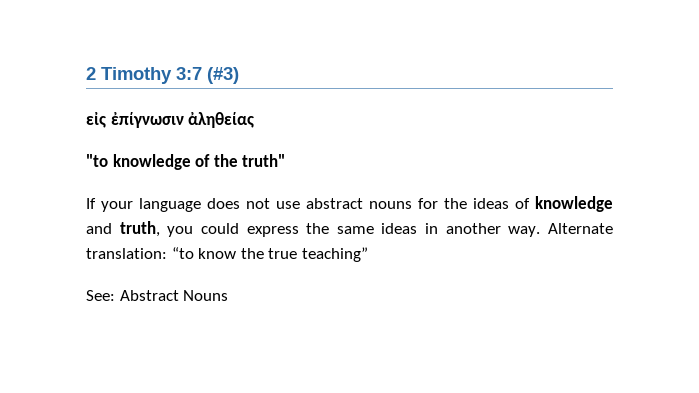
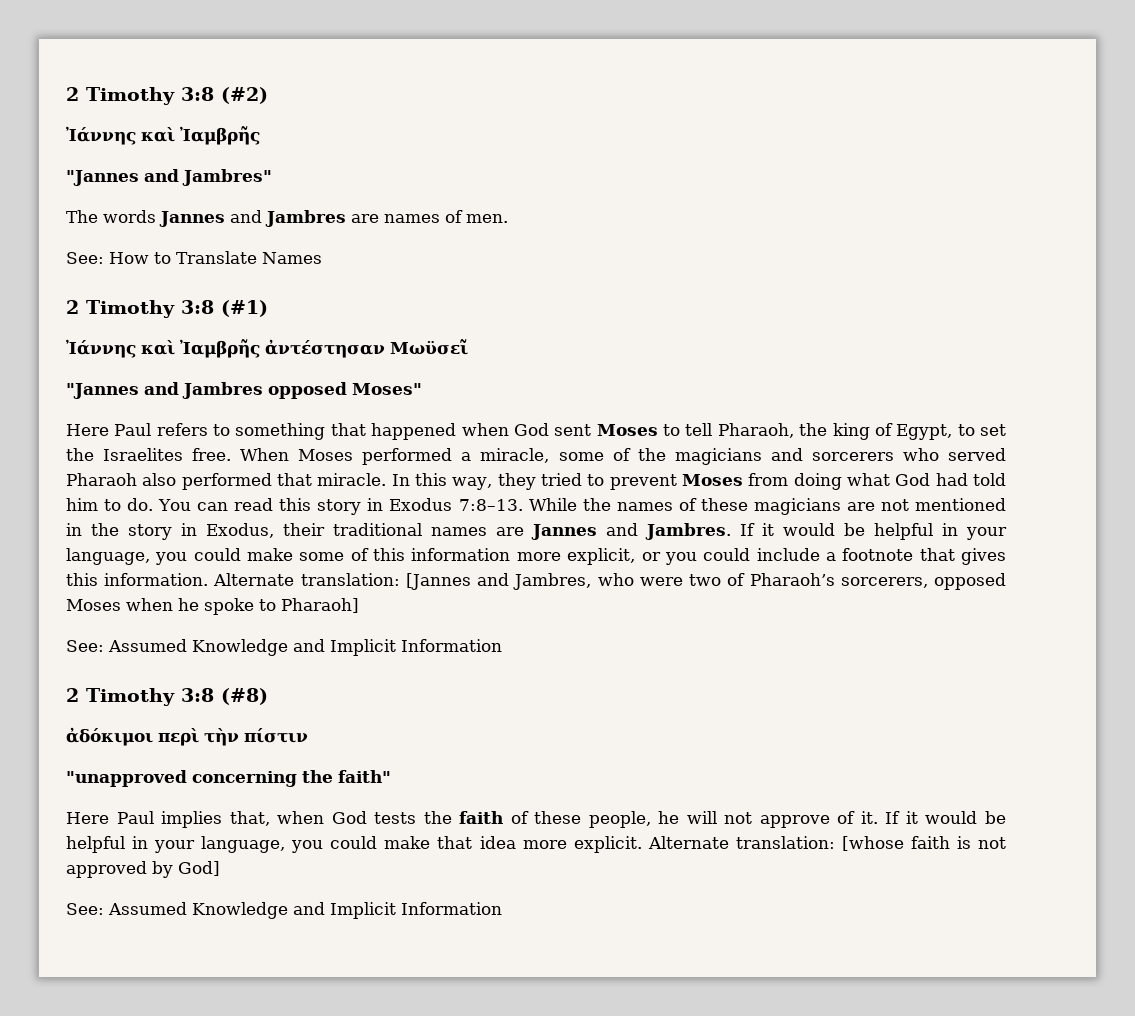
- 2 Timothy 3:7 (#3)
- εἰς ἐπίγνωσιν ἀληθείας
- "to knowledge of the truth"
- If your language does not use abstract nouns for the ideas of knowledge and truth, you could express the same ideas in another way. Alternate translation: “to know the true teaching”
- See: Abstract Nouns
+ 2 Timothy 3:8 (#2)
+ Ἰάννης καὶ Ἰαμβρῆς
+ "Jannes and Jambres"
+ The words Jannes and Jambres are names of men.
+ See: How to Translate Names
+ 2 Timothy 3:8 (#1)
+ Ἰάννης καὶ Ἰαμβρῆς ἀντέστησαν Μωϋσεῖ
+ "Jannes and Jambres opposed Moses"
+ Here Paul refers to something that happened when God sent Moses to tell Pharaoh, the king of Egypt, to set the Israelites free. When Moses performed a miracle, some of the magicians and sorcerers who served Pharaoh also performed that miracle. In this way, they tried to prevent Moses from doing what God had told him to do. You can read this story in Exodus 7:8–13. While the names of these magicians are not mentioned in the story in Exodus, their traditional names are Jannes and Jambres. If it would be helpful in your language, you could make some of this information more explicit, or you could include a footnote that gives this information. Alternate translation: [Jannes and Jambres, who were two of Pharaoh’s sorcerers, opposed Moses when he spoke to Pharaoh]
+ See: Assumed Knowledge and Implicit Information
+ 2 Timothy 3:8 (#8)
+ ἀδόκιμοι περὶ τὴν πίστιν
+ "unapproved concerning the faith"
+ Here Paul implies that, when God tests the faith of these people, he will not approve of it. If it would be helpful in your language, you could make that idea more explicit. Alternate translation: [whose faith is not approved by God]
+ See: Assumed Knowledge and Implicit Information

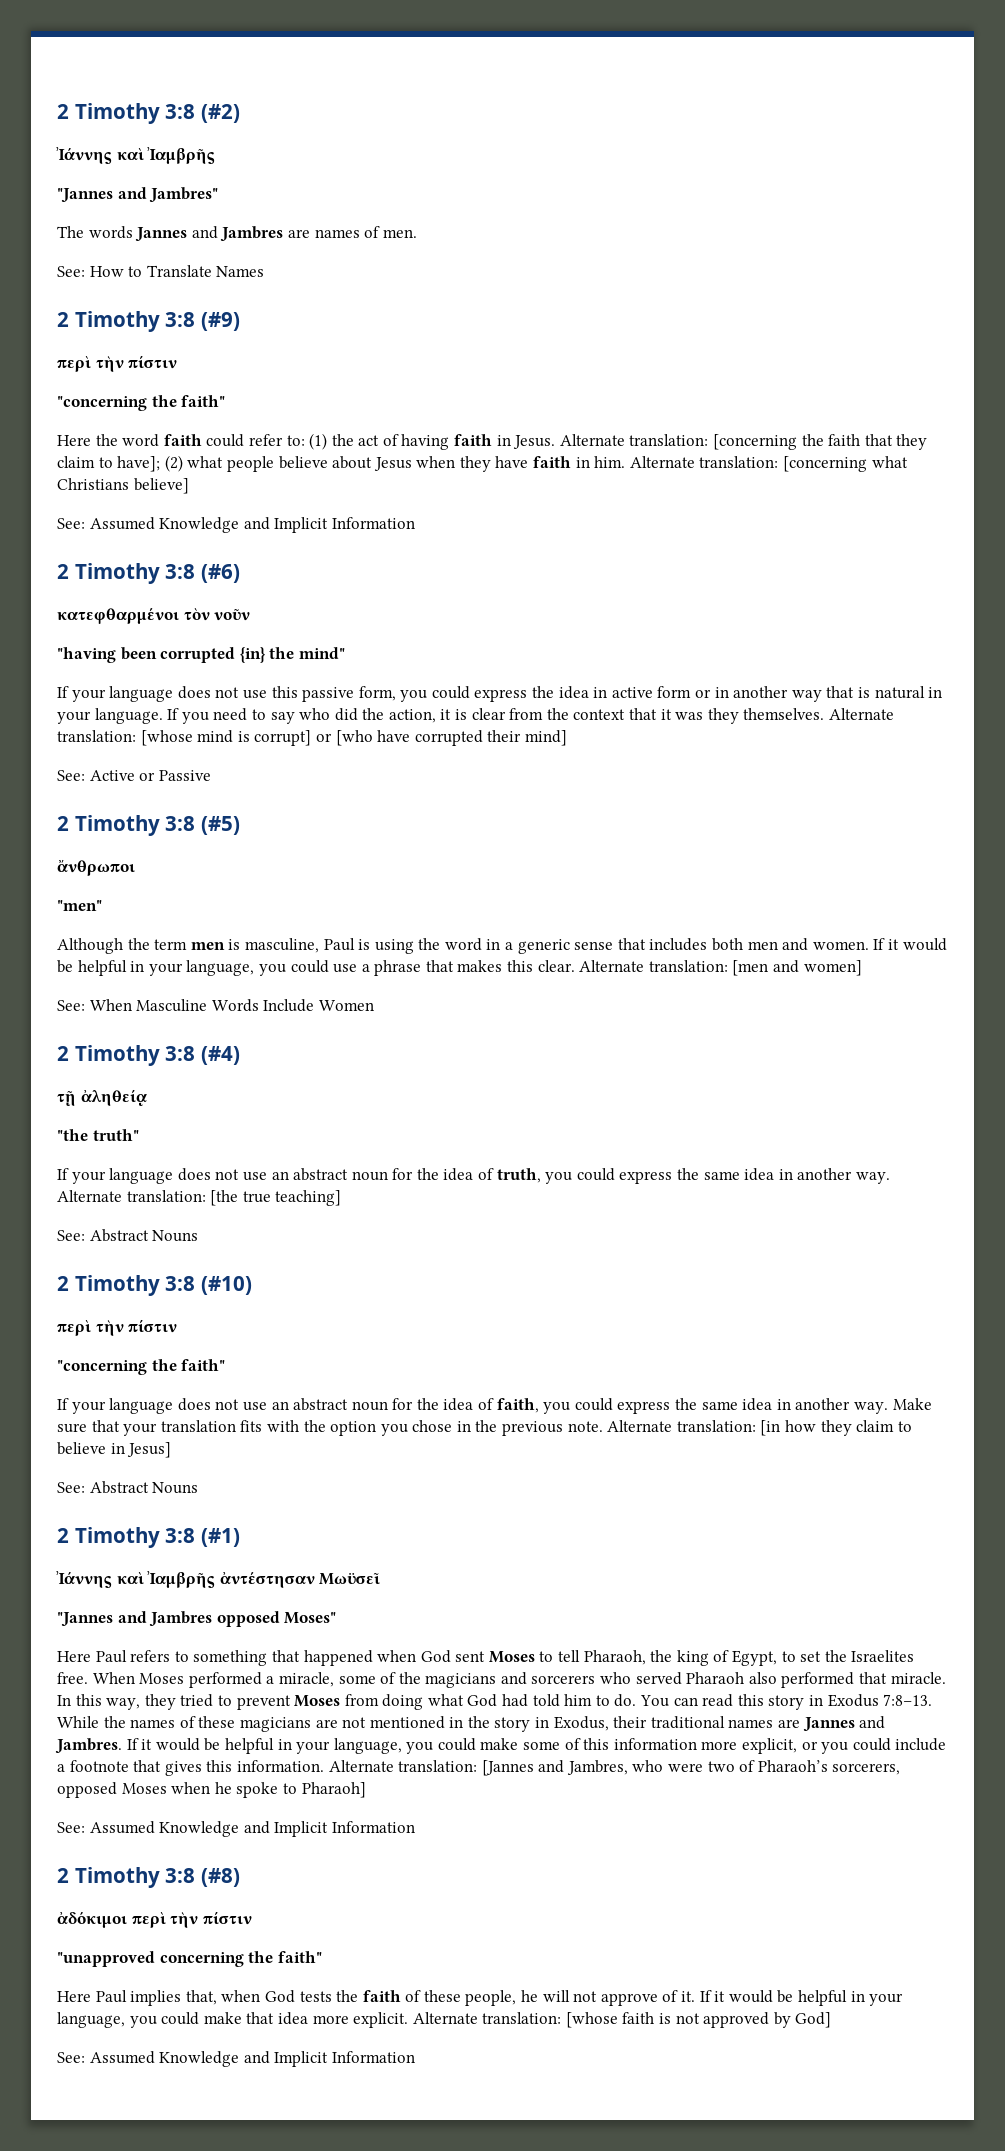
+ 2 Timothy 3:8 (#9)
+ περὶ τὴν πίστιν
+ "concerning the faith"
+ Here the word faith could refer to: (1) the act of having faith in Jesus. Alternate translation: [concerning the faith that they claim to have]; (2) what people believe about Jesus when they have faith in him. Alternate translation: [concerning what Christians believe]
+ See: Assumed Knowledge and Implicit Information
+ 2 Timothy 3:8 (#6)
+ κατεφθαρμένοι τὸν νοῦν
+ "having been corrupted {in} the mind"
+ If your language does not use this passive form, you could express the idea in active form or in another way that is natural in your language. If you need to say who did the action, it is clear from the context that it was they themselves. Alternate translation: [whose mind is corrupt] or [who have corrupted their mind]
+ See: Active or Passive
+ 2 Timothy 3:8 (#5)
+ ἄνθρωποι
+ "men"
+ Although the term men is masculine, Paul is using the word in a generic sense that includes both men and women. If it would be helpful in your language, you could use a phrase that makes this clear. Alternate translation: [men and women]
+ See: When Masculine Words Include Women
+ 2 Timothy 3:8 (#4)
+ τῇ ἀληθείᾳ
+ "the truth"
+ If your language does not use an abstract noun for the idea of truth, you could express the same idea in another way. Alternate translation: [the true teaching]
+ See: Abstract Nouns
+ 2 Timothy 3:8 (#10)
+ περὶ τὴν πίστιν
+ "concerning the faith"
+ If your language does not use an abstract noun for the idea of faith, you could express the same idea in another way. Make sure that your translation fits with the option you chose in the previous note. Alternate translation: [in how they claim to believe in Jesus]
+ See: Abstract Nouns

